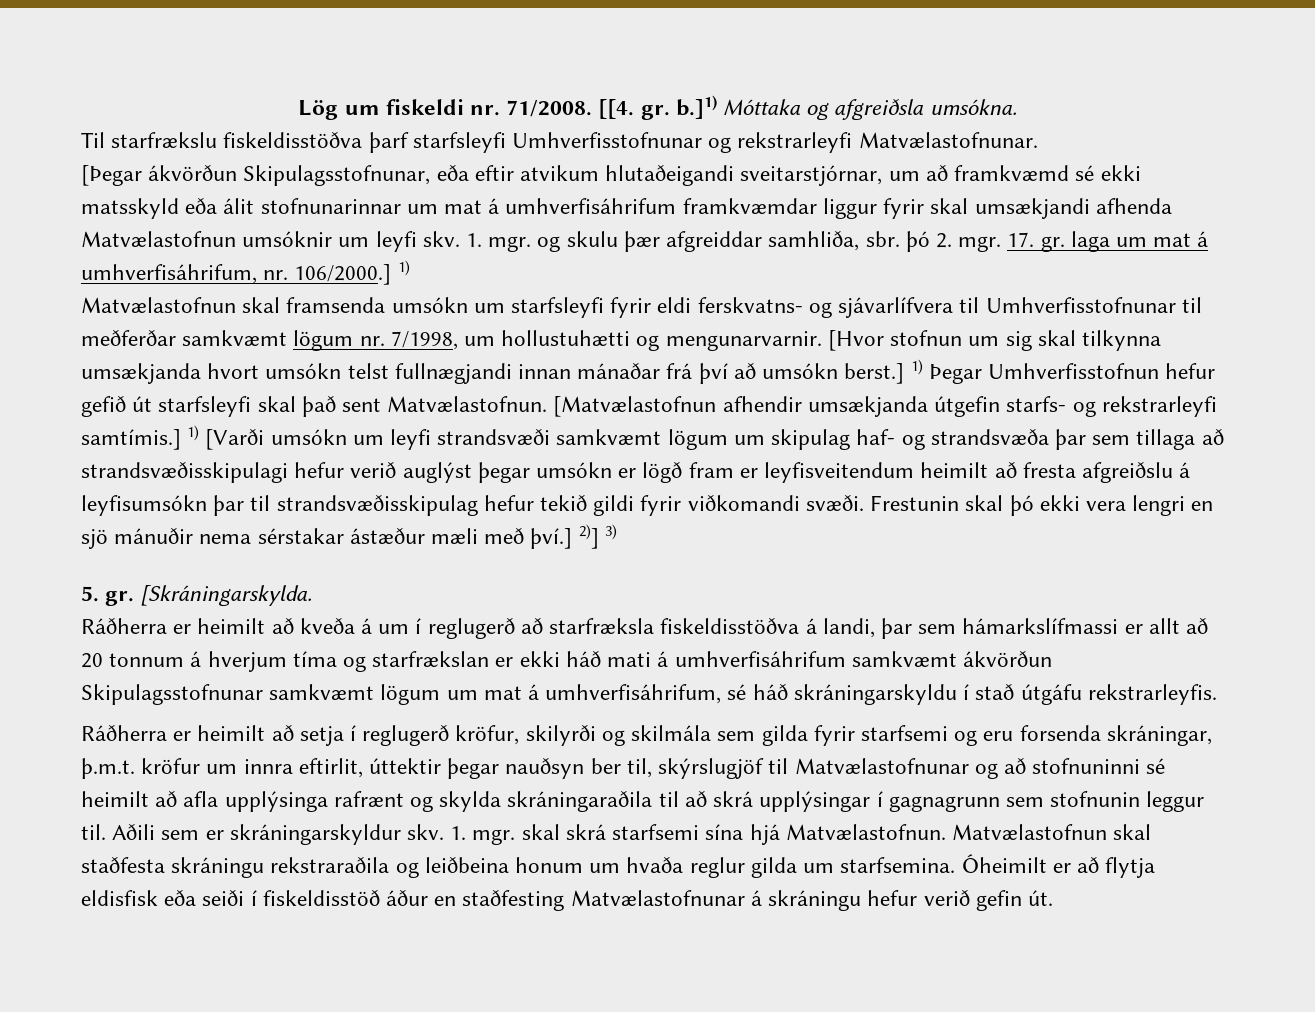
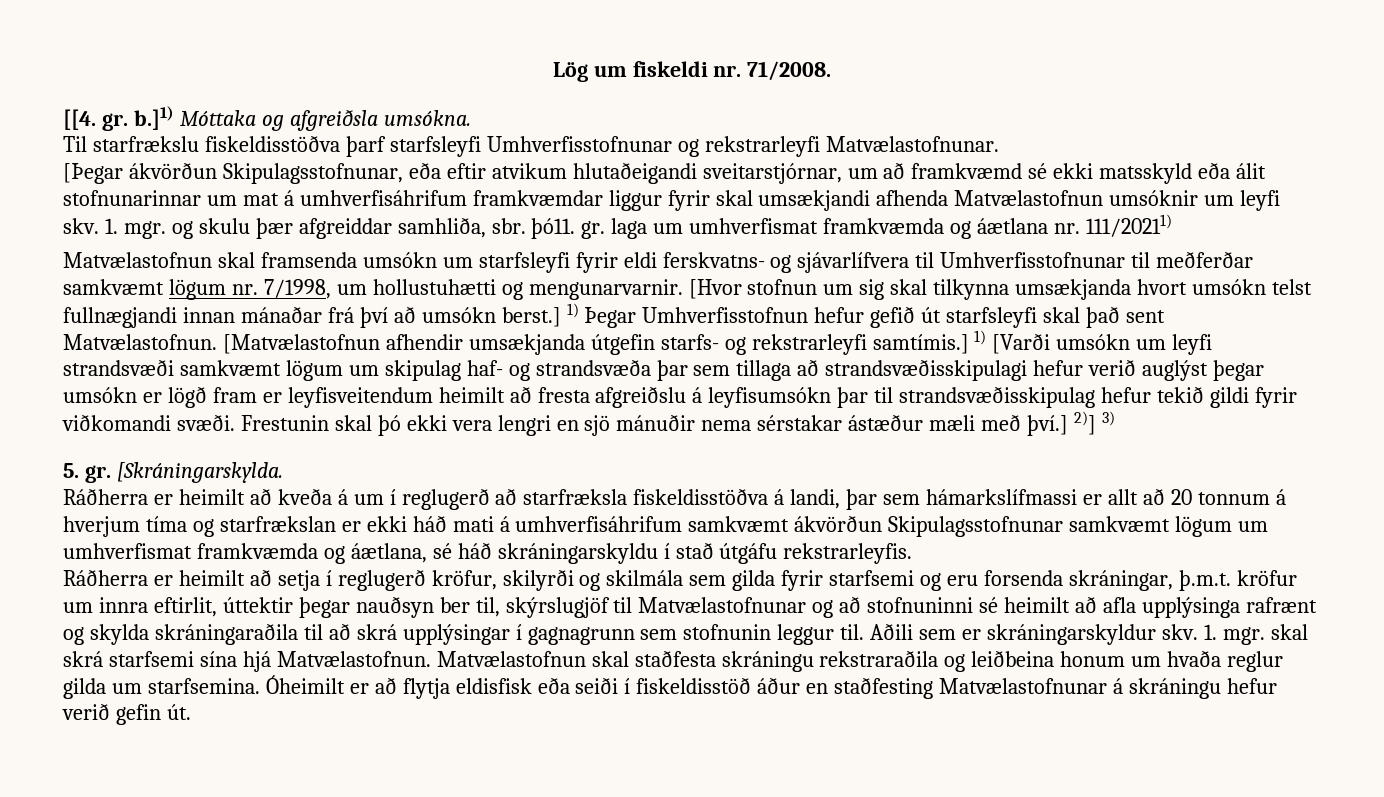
- Lög um fiskeldi nr. 71/2008. [[4. gr. b.]1) Móttaka og afgreiðsla umsókna.
+ Lög um fiskeldi nr. 71/2008.
+ [[4. gr. b.]1) Móttaka og afgreiðsla umsókna.
- 1. mgr. og skulu þær afgreiddar samhliða, sbr. þó 2. mgr. 17. gr. laga um mat á umhverfisáhrifum, nr. 106/2000.] 1)
+ 1. mgr. og skulu þær afgreiddar samhliða, sbr. þó11. gr. laga um umhverfismat framkvæmda og áætlana nr. 111/20211)
- Ráðherra er heimilt að kveða á um í reglugerð að starfræksla fiskeldisstöðva á landi, þar sem hámarkslífmassi er allt að 20 tonnum á hverjum tíma og starfrækslan er ekki háð mati á umhverfisáhrifum samkvæmt ákvörðun Skipulagsstofnunar samkvæmt lögum um mat á umhverfisáhrifum, sé háð skráningarskyldu í stað útgáfu rekstrarleyfis.
+ Ráðherra er heimilt að kveða á um í reglugerð að starfræksla fiskeldisstöðva á landi, þar sem hámarkslífmassi er allt að 20 tonnum á hverjum tíma og starfrækslan er ekki háð mati á umhverfisáhrifum samkvæmt ákvörðun Skipulagsstofnunar samkvæmt lögum um umhverfismat framkvæmda og áætlana, sé háð skráningarskyldu í stað útgáfu rekstrarleyfis.

